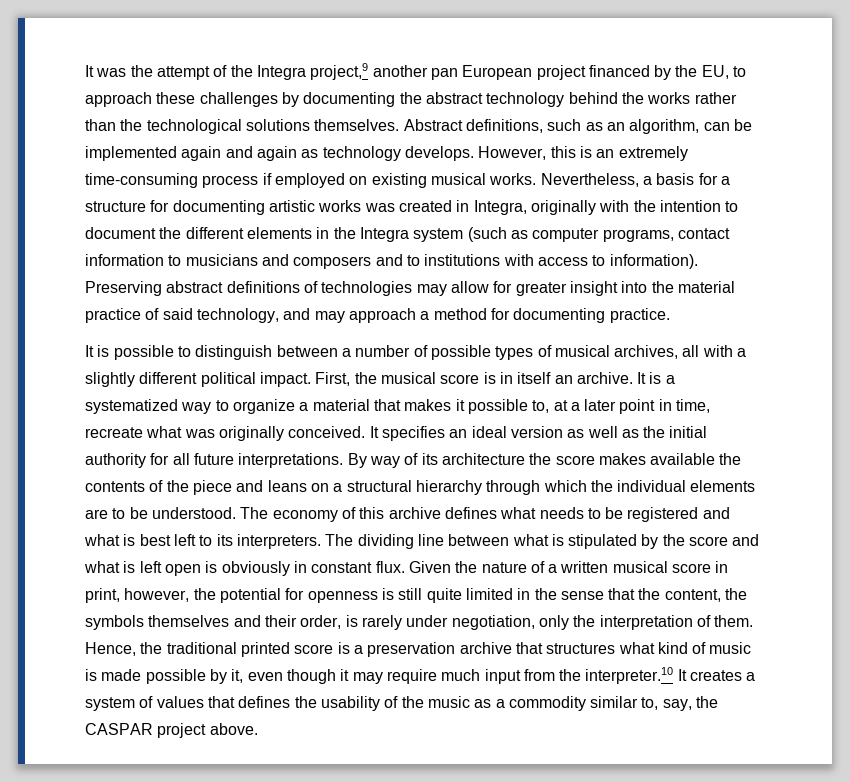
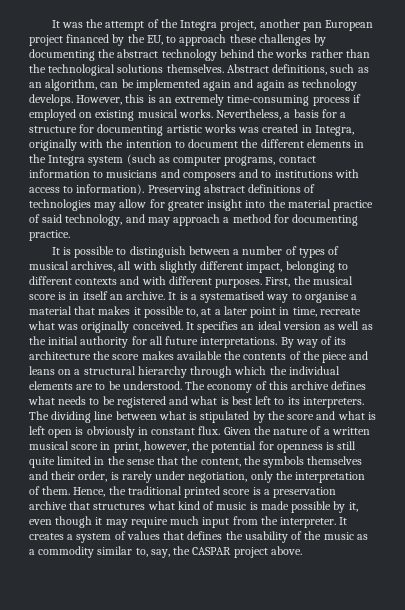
- It was the attempt of the Integra project,9 another pan European project financed by the EU, to approach these challenges by documenting the abstract technology behind the works rather than the technological solutions themselves.
+ It was the attempt of the Integra project, another pan European project financed by the EU, to approach these challenges by documenting the abstract technology behind the works rather than the technological solutions themselves.
- It is possible to distinguish between a number of possible types of musical archives, all with a slightly different political impact.
+ It is possible to distinguish between a number of types of musical archives, all with slightly different impact, belonging to different contexts and with different purposes.
- It is a systematized way to organize a material that makes it possible to, at a later point in time, recreate what was originally conceived.
+ It is a systematised way to organise a material that makes it possible to, at a later point in time, recreate what was originally conceived.
- Hence, the traditional printed score is a preservation archive that structures what kind of music is made possible by it, even though it may require much input from the interpreter.10 It creates a system of values that defines the usability of the music as a commodity similar to, say, the CASPAR project above.
+ Hence, the traditional printed score is a preservation archive that structures what kind of music is made possible by it, even though it may require much input from the interpreter. It creates a system of values that defines the usability of the music as a commodity similar to, say, the CASPAR project above.

